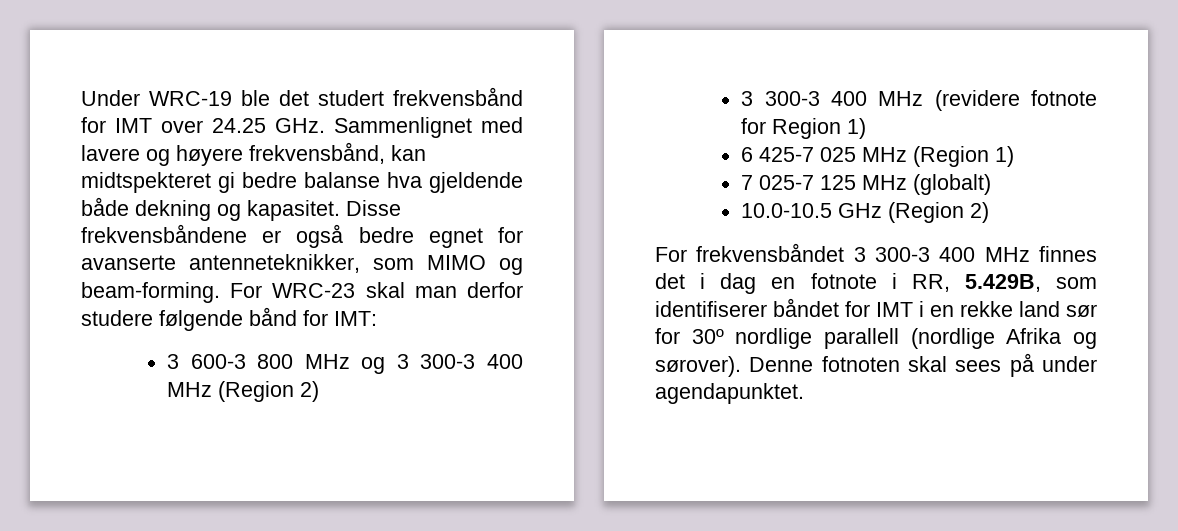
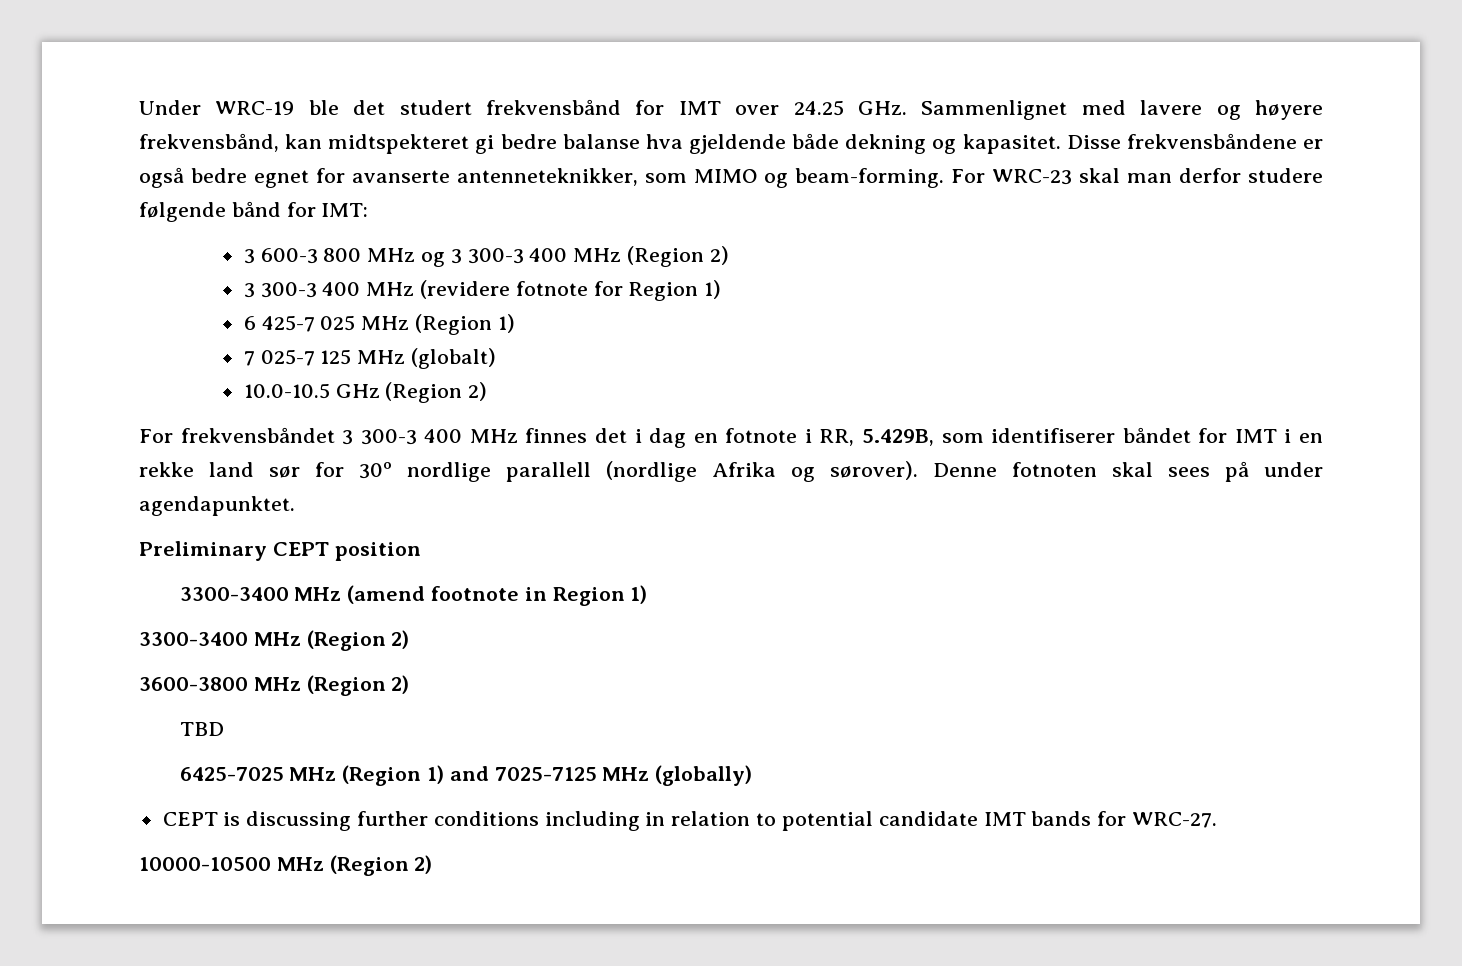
+ Preliminary CEPT position
+ 3300-3400 MHz (amend footnote in Region 1)
+ 3300-3400 MHz (Region 2)
+ 3600-3800 MHz (Region 2)
+ TBD
+ 6425-7025 MHz (Region 1) and 7025-7125 MHz (globally)
+ CEPT is discussing further conditions including in relation to potential candidate IMT bands for WRC-27.
+ 10000-10500 MHz (Region 2)

